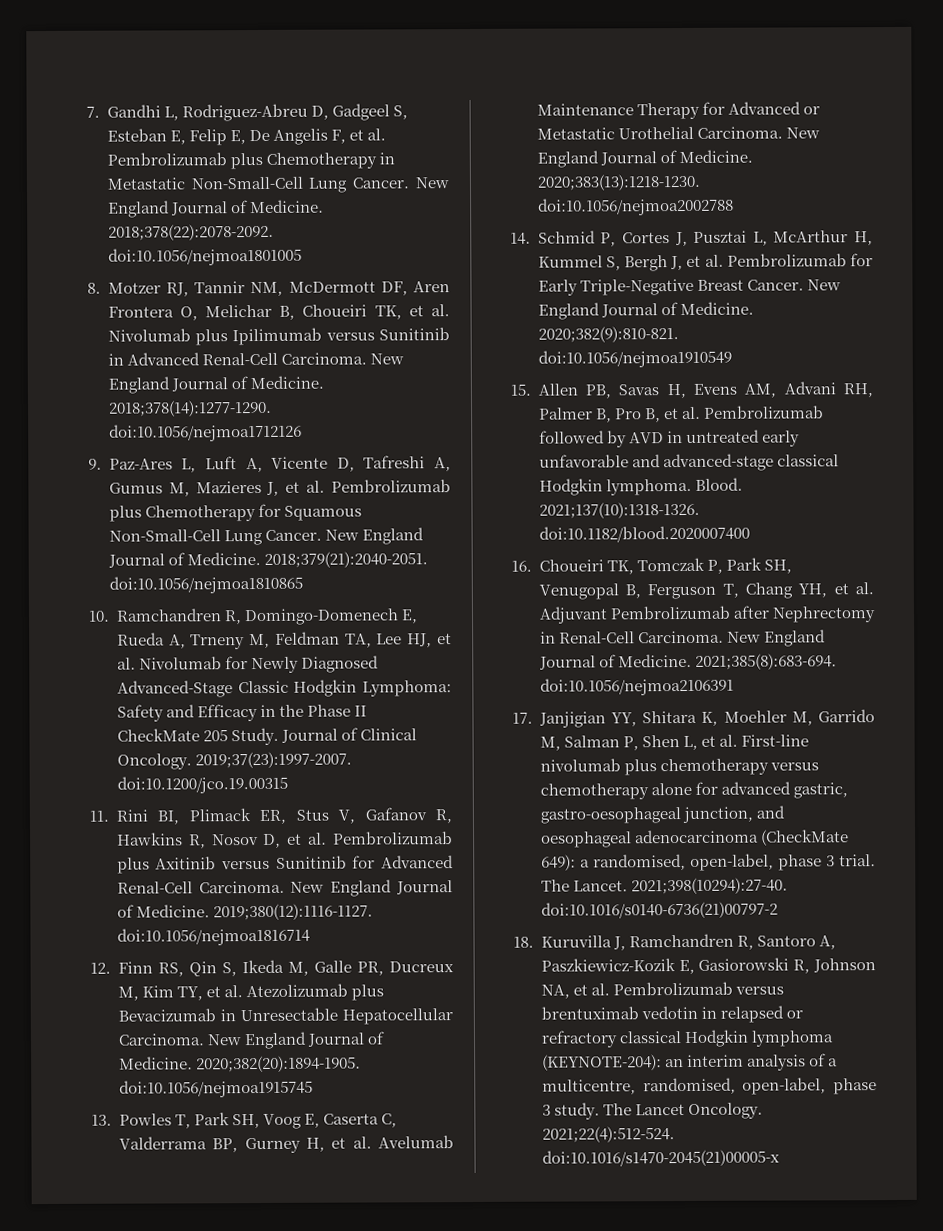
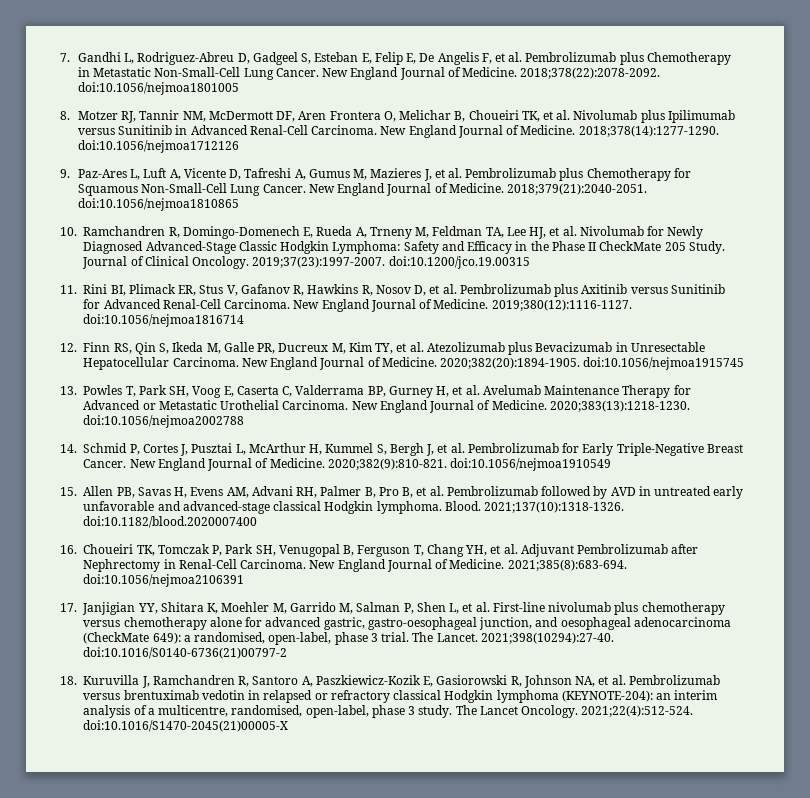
- 2021;398(10294):27-40. doi:10.1016/s0140-6736(21)00797-2
+ 2021;398(10294):27-40. doi:10.1016/S0140-6736(21)00797-2
- 2021;22(4):512-524. doi:10.1016/s1470-2045(21)00005-x
+ 2021;22(4):512-524. doi:10.1016/S1470-2045(21)00005-X

